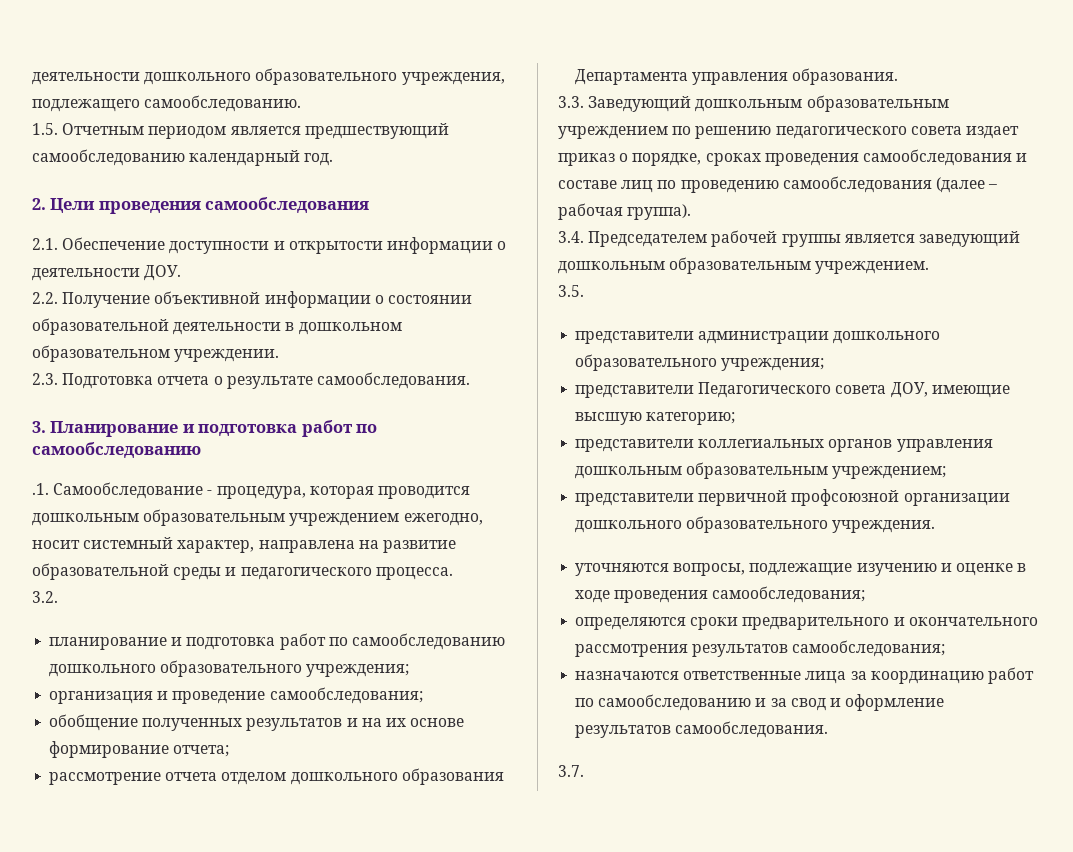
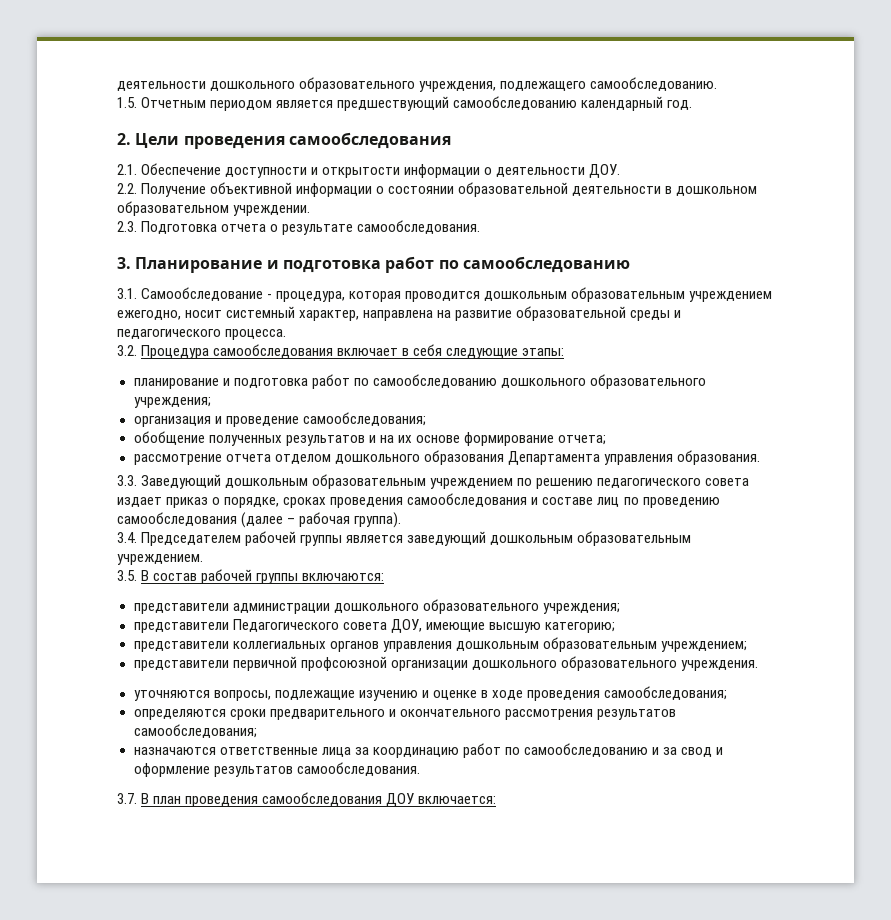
- .1. Самообследование - процедура, которая проводится дошкольным образовательным учреждением ежегодно, носит системный характер, направлена на развитие образовательной среды и педагогического процесса.
+ 3.1. Самообследование - процедура, которая проводится дошкольным образовательным учреждением ежегодно, носит системный характер, направлена на развитие образовательной среды и педагогического процесса.
- 3.2.
+ 3.2. Процедура самообследования включает в себя следующие этапы:
- 3.5.
+ 3.5. В состав рабочей группы включаются:
- 3.7.
+ 3.7. В план проведения самообследования ДОУ включается:

